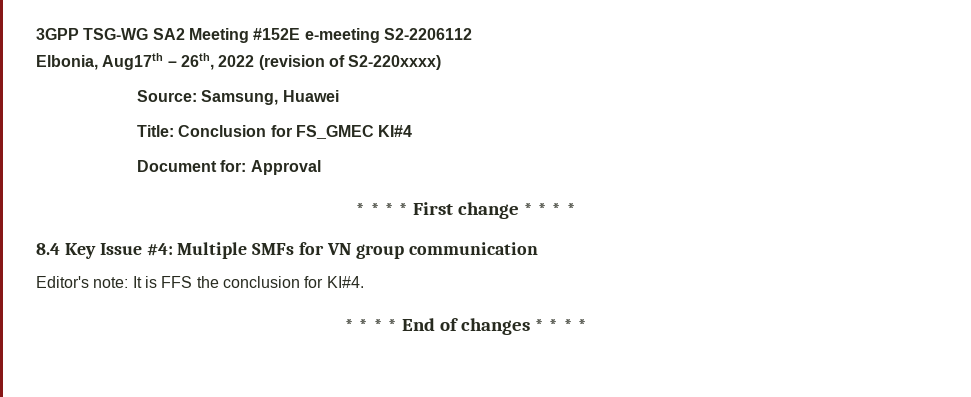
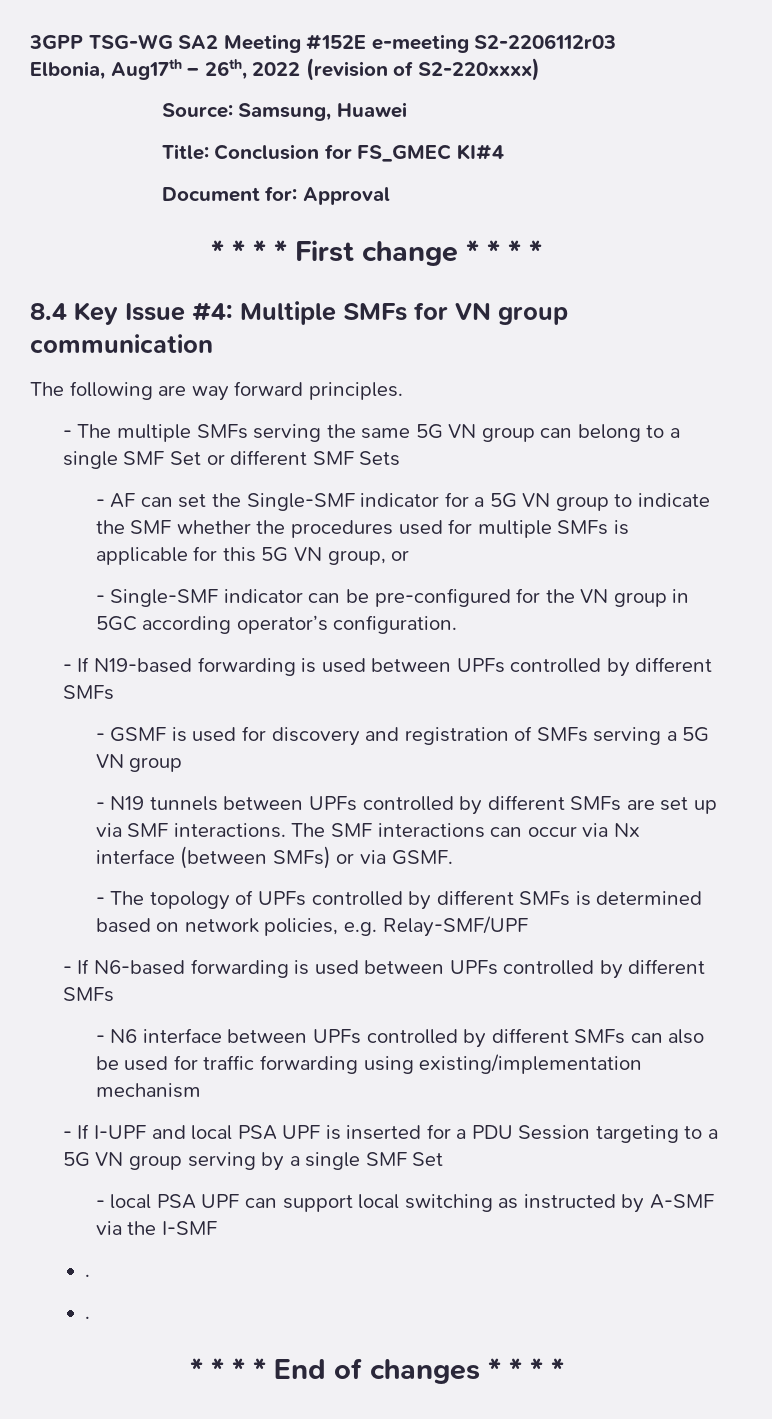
- 3GPP TSG-WG SA2 Meeting #152E e-meeting S2-2206112
+ 3GPP TSG-WG SA2 Meeting #152E e-meeting S2-2206112r03
- Editor's note: It is FFS the conclusion for KI#4.
+ The following are way forward principles.
+ - The multiple SMFs serving the same 5G VN group can belong to a single SMF Set or different SMF Sets
+ - AF can set the Single-SMF indicator for a 5G VN group to indicate the SMF whether the procedures used for multiple SMFs is applicable for this 5G VN group, or
+ - Single-SMF indicator can be pre-configured for the VN group in 5GC according operator’s configuration.
+ - If N19-based forwarding is used between UPFs controlled by different SMFs
+ - GSMF is used for discovery and registration of SMFs serving a 5G VN group
+ - N19 tunnels between UPFs controlled by different SMFs are set up via SMF interactions. The SMF interactions can occur via Nx interface (between SMFs) or via GSMF.
+ - The topology of UPFs controlled by different SMFs is determined based on network policies, e.g. Relay-SMF/UPF
+ - If N6-based forwarding is used between UPFs controlled by different SMFs
+ - N6 interface between UPFs controlled by different SMFs can also be used for traffic forwarding using existing/implementation mechanism
+ - If I-UPF and local PSA UPF is inserted for a PDU Session targeting to a 5G VN group serving by a single SMF Set
+ - local PSA UPF can support local switching as instructed by A-SMF via the I-SMF
+ .
+ .

